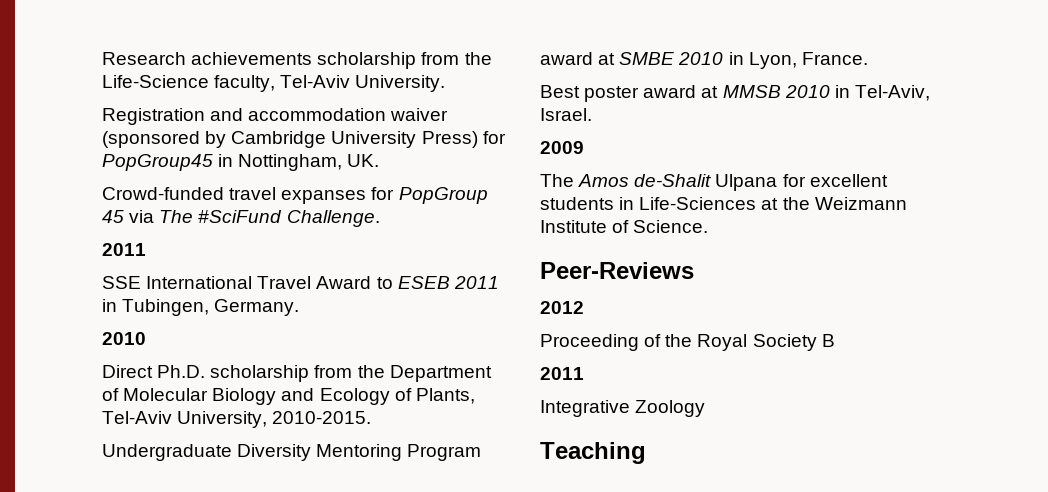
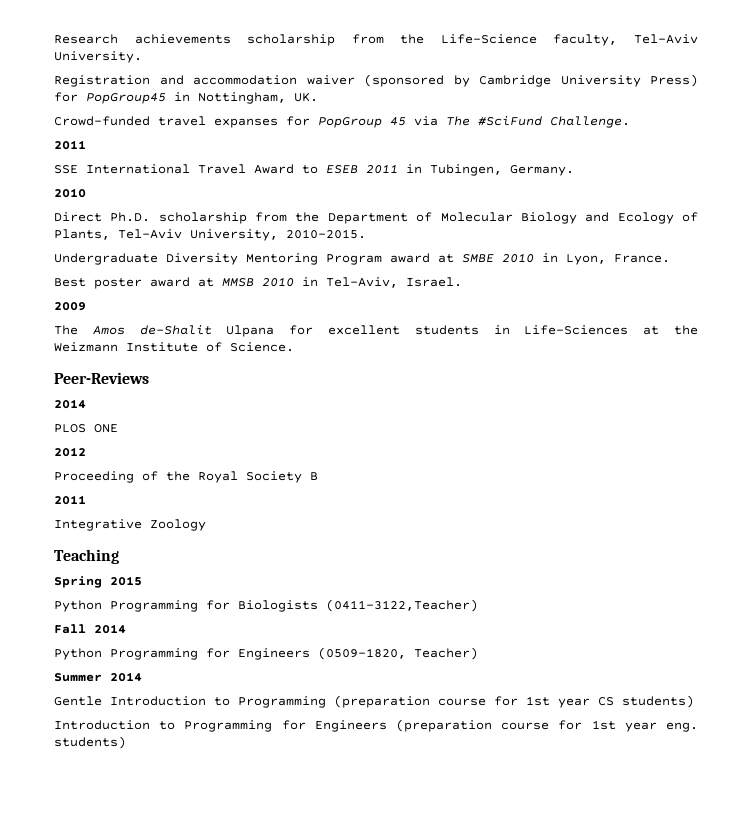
  Peer-Reviews
+ 2014
+ PLOS ONE
+ Spring 2015
+ Python Programming for Biologists (0411-3122,Teacher)
+ Fall 2014
+ Python Programming for Engineers (0509-1820, Teacher)
+ Summer 2014
+ Gentle Introduction to Programming (preparation course for 1st year CS students)
+ Introduction to Programming for Engineers (preparation course for 1st year eng. students)

